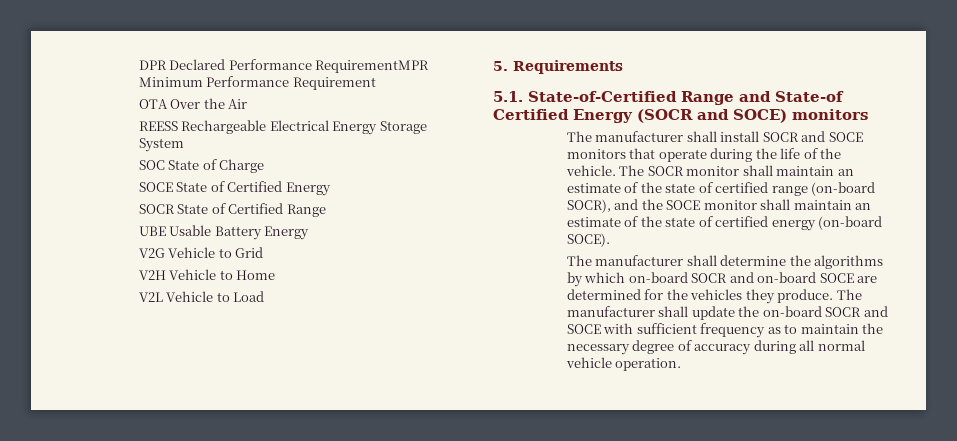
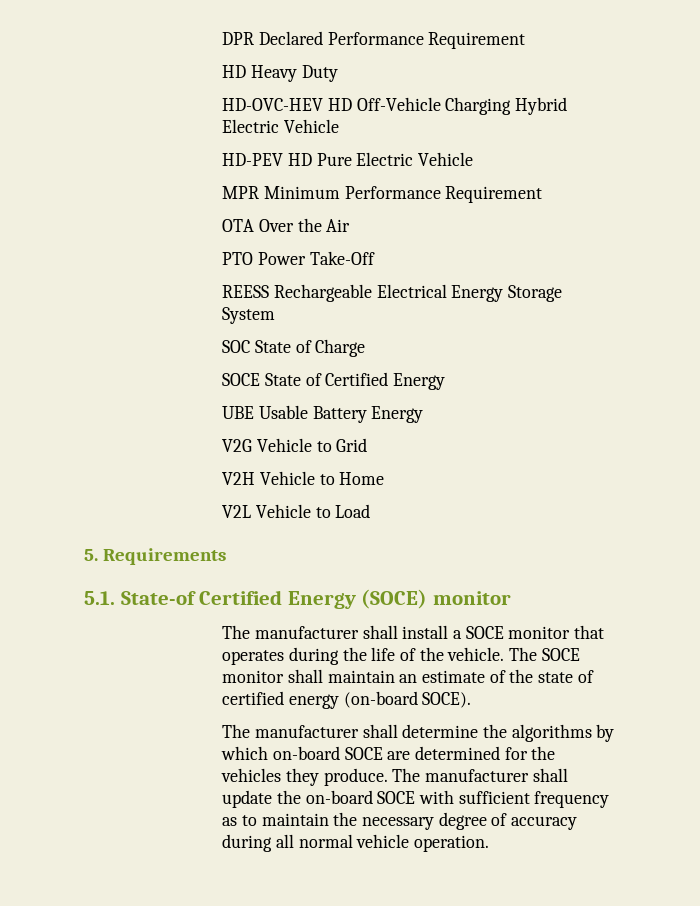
- DPR Declared Performance RequirementMPR Minimum Performance Requirement
+ DPR Declared Performance Requirement
+ HD Heavy Duty
+ HD-OVC-HEV HD Off-Vehicle Charging Hybrid Electric Vehicle
+ HD-PEV HD Pure Electric Vehicle
+ MPR Minimum Performance Requirement
+ PTO Power Take-Off
- SOCR State of Certified Range
- 5.1. State-of-Certified Range and State-of Certified Energy (SOCR and SOCE) monitors
- The manufacturer shall install SOCR and SOCE monitors that operate during the life of the vehicle.
+ 5.1. State-of Certified Energy (SOCE) monitor
+ The manufacturer shall install a SOCE monitor that operates during the life of the vehicle.
- The SOCR monitor shall maintain an estimate of the state of certified range (on-board SOCR), and the SOCE monitor shall maintain an estimate of the state of certified energy (on-board SOCE).
+ The SOCE monitor shall maintain an estimate of the state of certified energy (on-board SOCE).
- The manufacturer shall determine the algorithms by which on-board SOCR and on-board SOCE are determined for the vehicles they produce.
+ The manufacturer shall determine the algorithms by which on-board SOCE are determined for the vehicles they produce.
- The manufacturer shall update the on-board SOCR and SOCE with sufficient frequency as to maintain the necessary degree of accuracy during all normal vehicle operation.
+ The manufacturer shall update the on-board SOCE with sufficient frequency as to maintain the necessary degree of accuracy during all normal vehicle operation.

